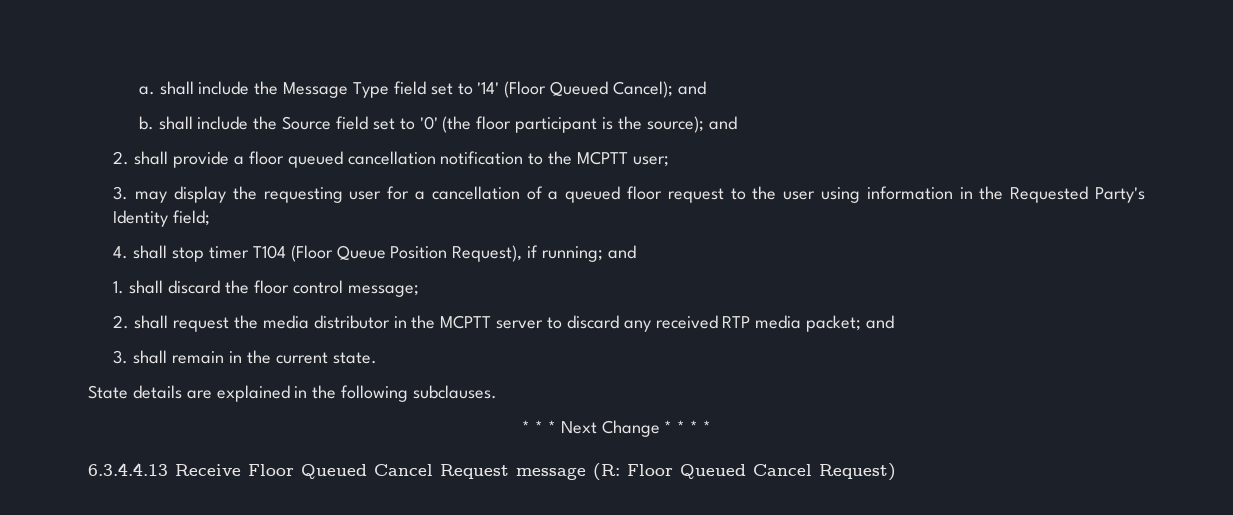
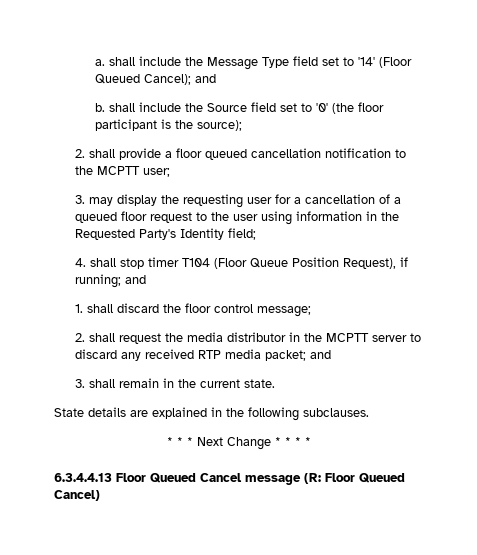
- b. shall include the Source field set to '0' (the floor participant is the source); and
+ b. shall include the Source field set to '0' (the floor participant is the source);
- 6.3.4.4.13 Receive Floor Queued Cancel Request message (R: Floor Queued Cancel Request)
+ 6.3.4.4.13 Floor Queued Cancel message (R: Floor Queued Cancel)

